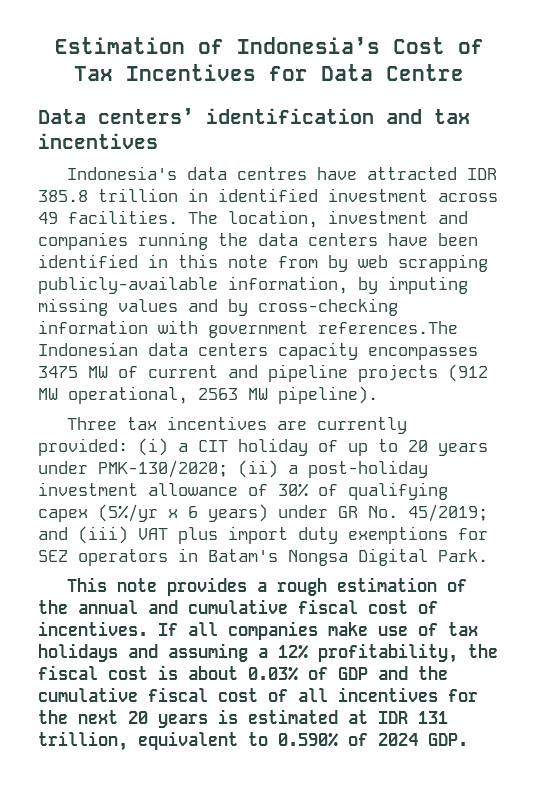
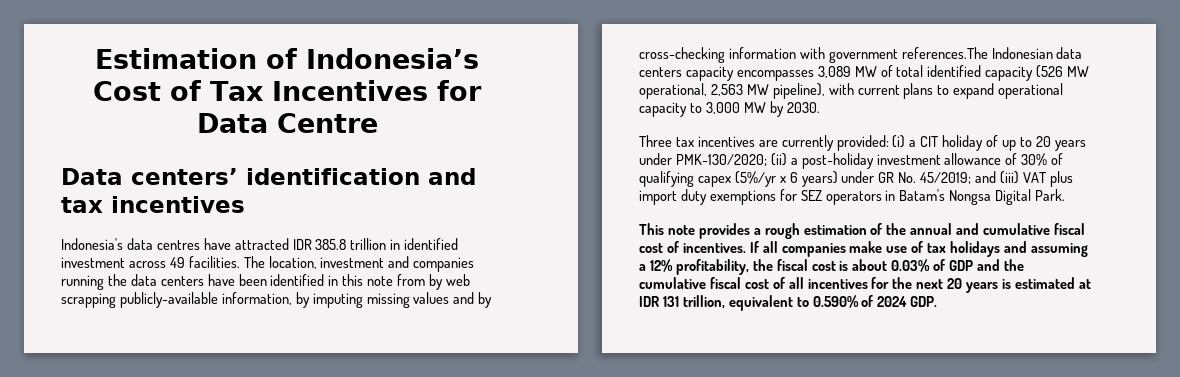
- The location, investment and companies running the data centers have been identified in this note from by web scrapping publicly-available information, by imputing missing values and by cross-checking information with government references.The Indonesian data centers capacity encompasses 3475 MW of current and pipeline projects (912 MW operational, 2563 MW pipeline).
+ The location, investment and companies running the data centers have been identified in this note from by web scrapping publicly-available information, by imputing missing values and by cross-checking information with government references.The Indonesian data centers capacity encompasses 3,089 MW of total identified capacity (526 MW operational, 2,563 MW pipeline), with current plans to expand operational capacity to 3,000 MW by 2030.

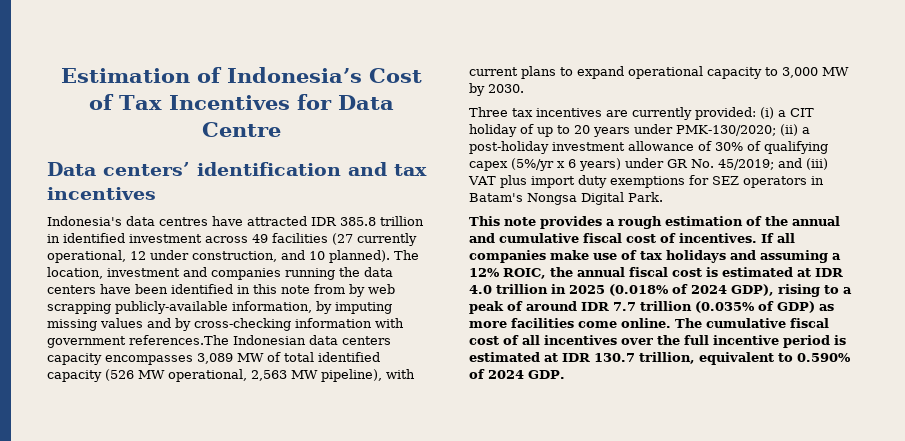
- Indonesia's data centres have attracted IDR 385.8 trillion in identified investment across 49 facilities.
+ Indonesia's data centres have attracted IDR 385.8 trillion in identified investment across 49 facilities (27 currently operational, 12 under construction, and 10 planned).
- If all companies make use of tax holidays and assuming a 12% profitability, the fiscal cost is about 0.03% of GDP and the cumulative fiscal cost of all incentives for the next 20 years is estimated at IDR 131 trillion, equivalent to 0.590% of 2024 GDP.
+ If all companies make use of tax holidays and assuming a 12% ROIC, the annual fiscal cost is estimated at IDR 4.0 trillion in 2025 (0.018% of 2024 GDP), rising to a peak of around IDR 7.7 trillion (0.035% of GDP) as more facilities come online. The cumulative fiscal cost of all incentives over the full incentive period is estimated at IDR 130.7 trillion, equivalent to 0.590% of 2024 GDP.

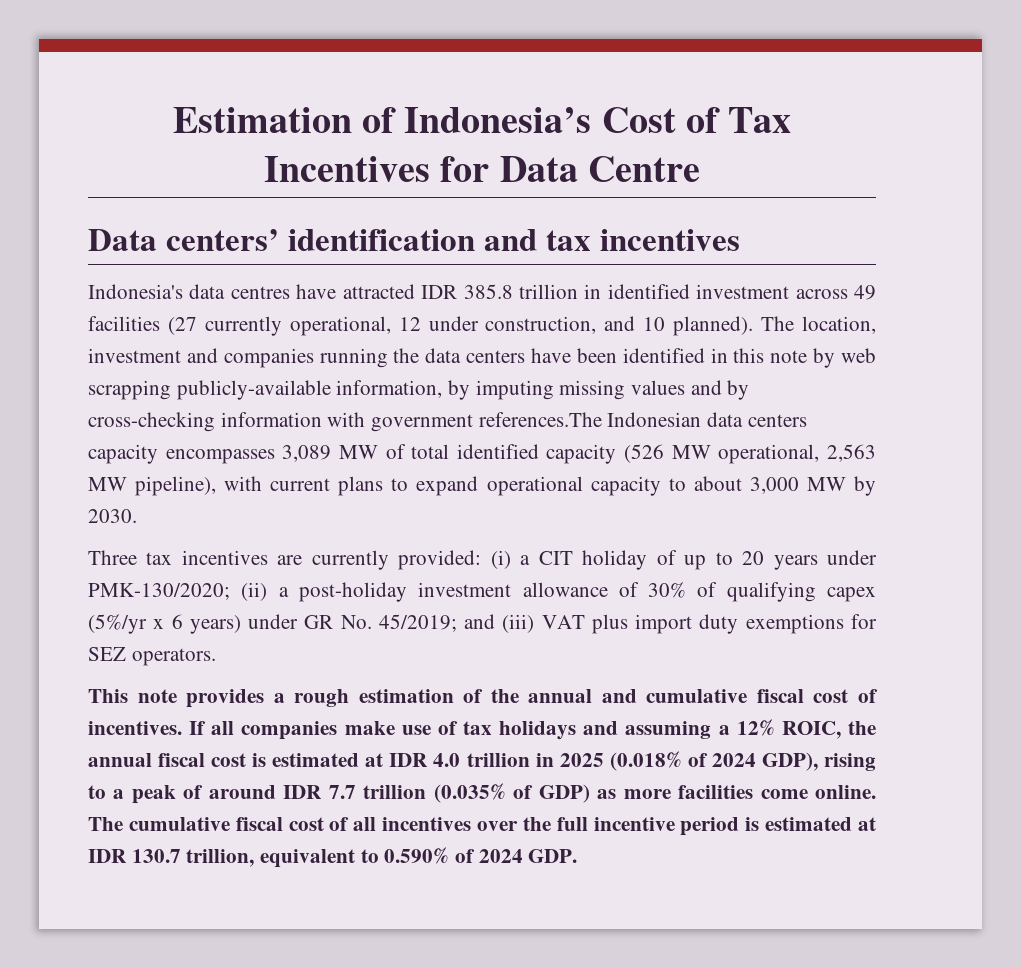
- The location, investment and companies running the data centers have been identified in this note from by web scrapping publicly-available information, by imputing missing values and by cross-checking information with government references.The Indonesian data centers capacity encompasses 3,089 MW of total identified capacity (526 MW operational, 2,563 MW pipeline), with current plans to expand operational capacity to 3,000 MW by 2030.
+ The location, investment and companies running the data centers have been identified in this note by web scrapping publicly-available information, by imputing missing values and by cross-checking information with government references.The Indonesian data centers capacity encompasses 3,089 MW of total identified capacity (526 MW operational, 2,563 MW pipeline), with current plans to expand operational capacity to about 3,000 MW by 2030.
- Three tax incentives are currently provided: (i) a CIT holiday of up to 20 years under PMK-130/2020; (ii) a post-holiday investment allowance of 30% of qualifying capex (5%/yr x 6 years) under GR No. 45/2019; and (iii) VAT plus import duty exemptions for SEZ operators in Batam's Nongsa Digital Park.
+ Three tax incentives are currently provided: (i) a CIT holiday of up to 20 years under PMK-130/2020; (ii) a post-holiday investment allowance of 30% of qualifying capex (5%/yr x 6 years) under GR No. 45/2019; and (iii) VAT plus import duty exemptions for SEZ operators.

